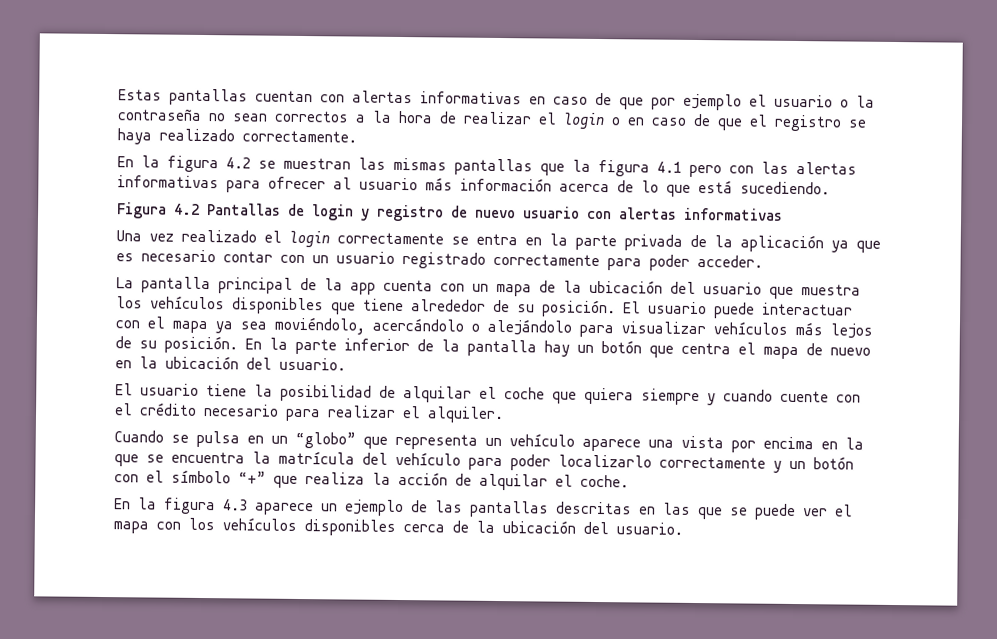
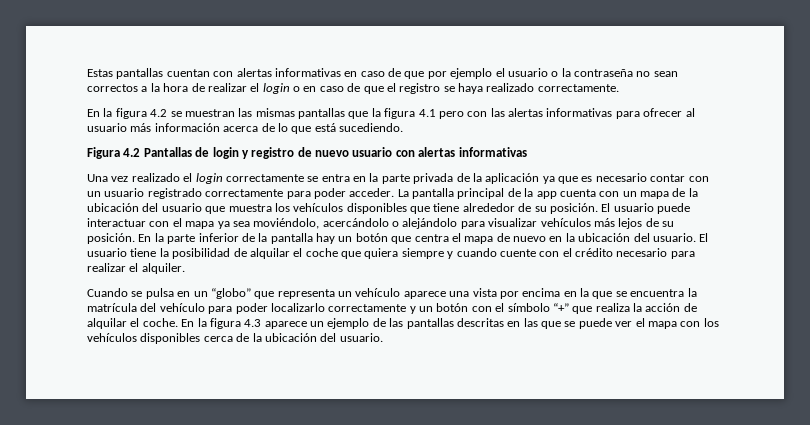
- Una vez realizado el login correctamente se entra en la parte privada de la aplicación ya que es necesario contar con un usuario registrado correctamente para poder acceder.
- La pantalla principal de la app cuenta con un mapa de la ubicación del usuario que muestra los vehículos disponibles que tiene alrededor de su posición.
+ Una vez realizado el login correctamente se entra en la parte privada de la aplicación ya que es necesario contar con un usuario registrado correctamente para poder acceder. La pantalla principal de la app cuenta con un mapa de la ubicación del usuario que muestra los vehículos disponibles que tiene alrededor de su posición.
- En la parte inferior de la pantalla hay un botón que centra el mapa de nuevo en la ubicación del usuario.
- El usuario tiene la posibilidad de alquilar el coche que quiera siempre y cuando cuente con el crédito necesario para realizar el alquiler.
+ En la parte inferior de la pantalla hay un botón que centra el mapa de nuevo en la ubicación del usuario. El usuario tiene la posibilidad de alquilar el coche que quiera siempre y cuando cuente con el crédito necesario para realizar el alquiler.
- Cuando se pulsa en un “globo” que representa un vehículo aparece una vista por encima en la que se encuentra la matrícula del vehículo para poder localizarlo correctamente y un botón con el símbolo “+” que realiza la acción de alquilar el coche.
- En la figura 4.3 aparece un ejemplo de las pantallas descritas en las que se puede ver el mapa con los vehículos disponibles cerca de la ubicación del usuario.
+ Cuando se pulsa en un “globo” que representa un vehículo aparece una vista por encima en la que se encuentra la matrícula del vehículo para poder localizarlo correctamente y un botón con el símbolo “+” que realiza la acción de alquilar el coche. En la figura 4.3 aparece un ejemplo de las pantallas descritas en las que se puede ver el mapa con los vehículos disponibles cerca de la ubicación del usuario.

